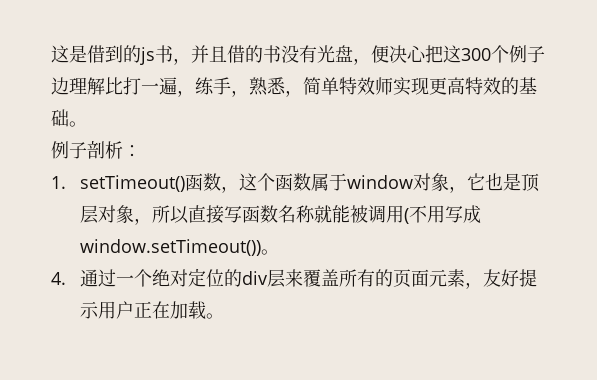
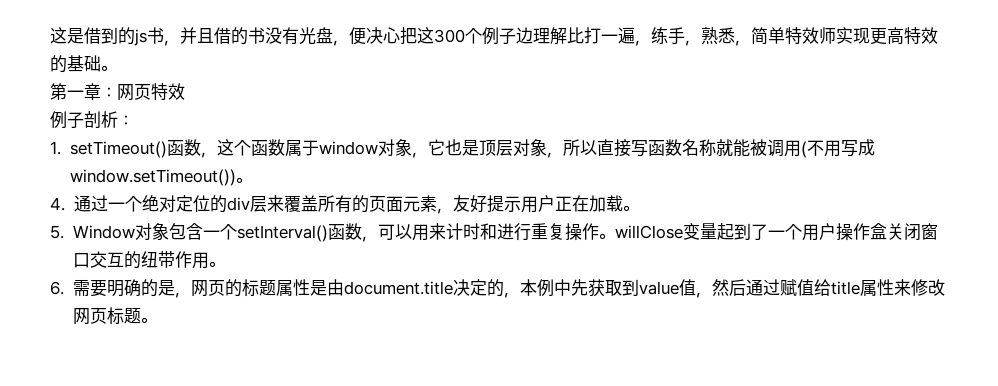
+ 第一章：网页特效
+ 5. Window对象包含一个setInterval()函数，可以用来计时和进行重复操作。willClose变量起到了一个用户操作盒关闭窗口交互的纽带作用。
+ 6.需要明确的是，网页的标题属性是由document.title决定的，本例中先获取到value值，然后通过赋值给title属性来修改网页标题。

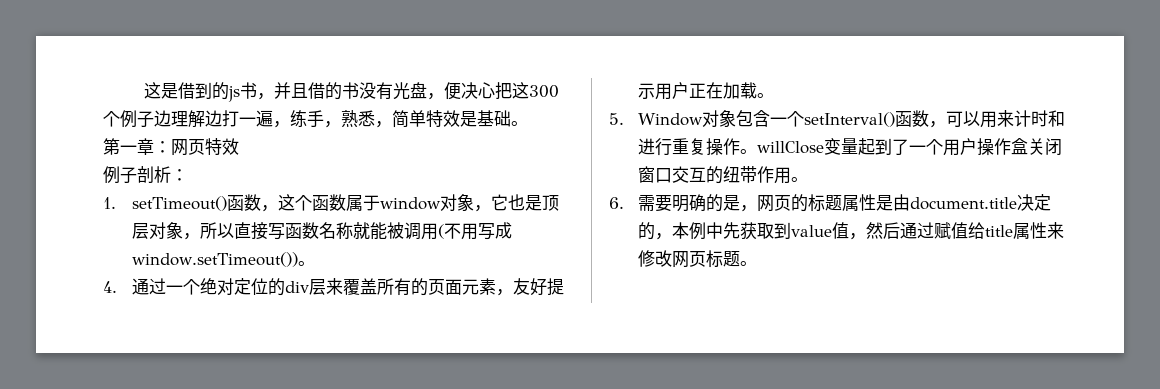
- 这是借到的js书，并且借的书没有光盘，便决心把这300个例子边理解比打一遍，练手，熟悉，简单特效师实现更高特效的基础。
+ 这是借到的js书，并且借的书没有光盘，便决心把这300个例子边理解边打一遍，练手，熟悉，简单特效是基础。

